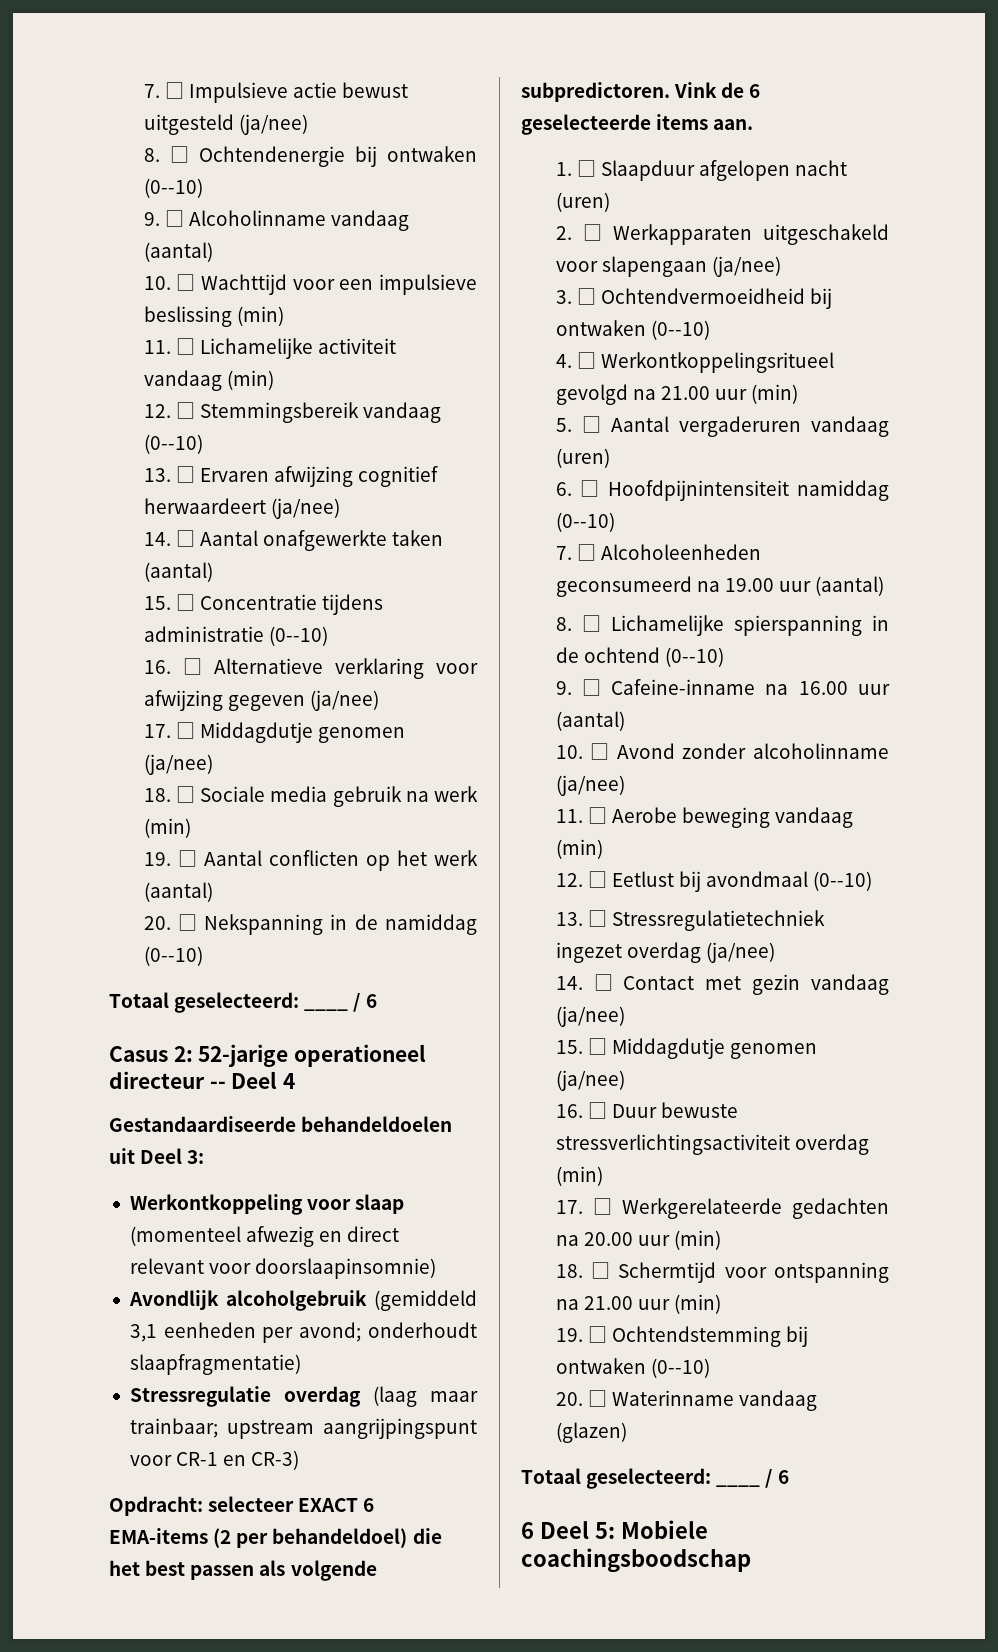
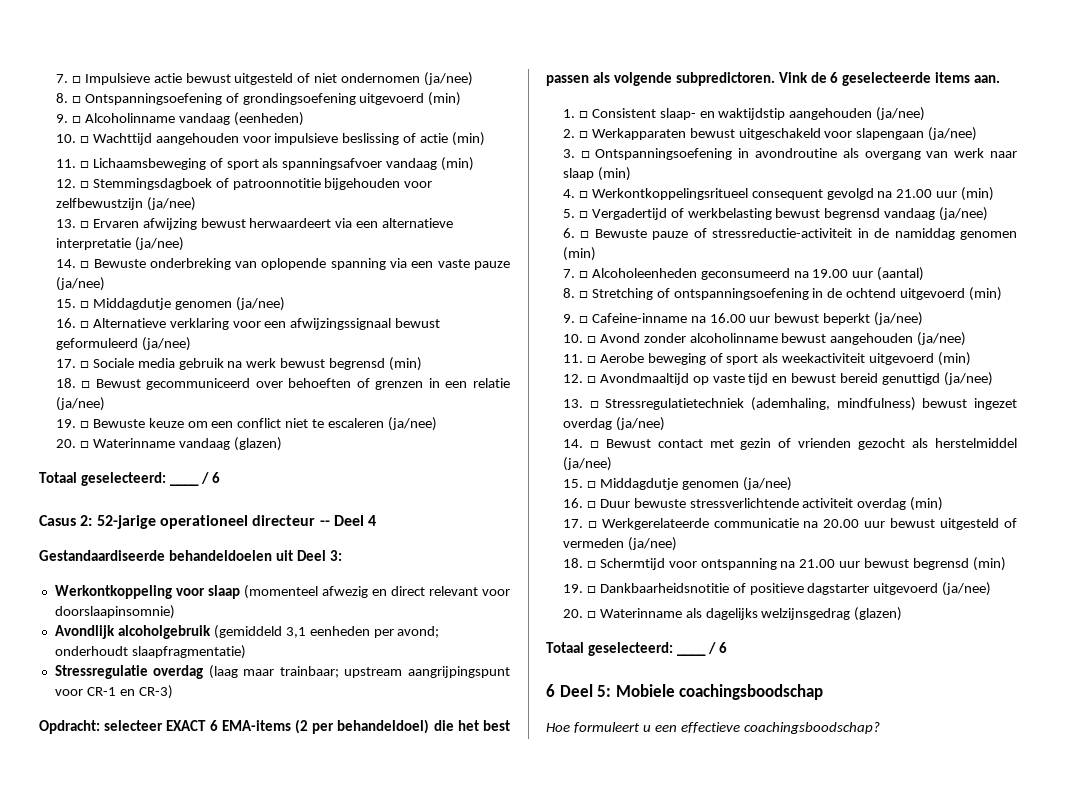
- 7. □ Impulsieve actie bewust uitgesteld (ja/nee)
+ 7. □ Impulsieve actie bewust uitgesteld of niet ondernomen (ja/nee)
- 8. □ Ochtendenergie bij ontwaken (0--10)
+ 8. □ Ontspanningsoefening of grondingsoefening uitgevoerd (min)
- 9. □ Alcoholinname vandaag (aantal)
+ 9. □ Alcoholinname vandaag (eenheden)
- 10. □ Wachttijd voor een impulsieve beslissing (min)
- 11. □ Lichamelijke activiteit vandaag (min)
- 12. □ Stemmingsbereik vandaag (0--10)
- 13. □ Ervaren afwijzing cognitief herwaardeert (ja/nee)
- 14. □ Aantal onafgewerkte taken (aantal)
- 15. □ Concentratie tijdens administratie (0--10)
+ 10. □ Wachttijd aangehouden voor impulsieve beslissing of actie (min)
+ 11. □ Lichaamsbeweging of sport als spanningsafvoer vandaag (min)
+ 12. □ Stemmingsdagboek of patroonnotitie bijgehouden voor zelfbewustzijn (ja/nee)
+ 13. □ Ervaren afwijzing bewust herwaardeert via een alternatieve interpretatie (ja/nee)
+ 14. □ Bewuste onderbreking van oplopende spanning via een vaste pauze (ja/nee)
+ 15. □ Middagdutje genomen (ja/nee)
- 16. □ Alternatieve verklaring voor afwijzing gegeven (ja/nee)
+ 16. □ Alternatieve verklaring voor een afwijzingssignaal bewust geformuleerd (ja/nee)
- 17. □ Middagdutje genomen (ja/nee)
- 18. □ Sociale media gebruik na werk (min)
- 19. □ Aantal conflicten op het werk (aantal)
- 20. □ Nekspanning in de namiddag (0--10)
+ 17. □ Sociale media gebruik na werk bewust begrensd (min)
+ 18. □ Bewust gecommuniceerd over behoeften of grenzen in een relatie (ja/nee)
+ 19. □ Bewuste keuze om een conflict niet te escaleren (ja/nee)
+ 20. □ Waterinname vandaag (glazen)
- 1. □ Slaapduur afgelopen nacht (uren)
+ 1. □ Consistent slaap- en waktijdstip aangehouden (ja/nee)
- 2. □ Werkapparaten uitgeschakeld voor slapengaan (ja/nee)
+ 2. □ Werkapparaten bewust uitgeschakeld voor slapengaan (ja/nee)
- 3. □ Ochtendvermoeidheid bij ontwaken (0--10)
+ 3. □ Ontspanningsoefening in avondroutine als overgang van werk naar slaap (min)
- 4. □ Werkontkoppelingsritueel gevolgd na 21.00 uur (min)
+ 4. □ Werkontkoppelingsritueel consequent gevolgd na 21.00 uur (min)
- 5. □ Aantal vergaderuren vandaag (uren)
- 6. □ Hoofdpijnintensiteit namiddag (0--10)
+ 5. □ Vergadertijd of werkbelasting bewust begrensd vandaag (ja/nee)
+ 6. □ Bewuste pauze of stressreductie-activiteit in de namiddag genomen (min)
- 8. □ Lichamelijke spierspanning in de ochtend (0--10)
+ 8. □ Stretching of ontspanningsoefening in de ochtend uitgevoerd (min)
- 9. □ Cafeine-inname na 16.00 uur (aantal)
+ 9. □ Cafeine-inname na 16.00 uur bewust beperkt (ja/nee)
- 10. □ Avond zonder alcoholinname (ja/nee)
+ 10. □ Avond zonder alcoholinname bewust aangehouden (ja/nee)
- 11. □ Aerobe beweging vandaag (min)
- 12. □ Eetlust bij avondmaal (0--10)
+ 11. □ Aerobe beweging of sport als weekactiviteit uitgevoerd (min)
+ 12. □ Avondmaaltijd op vaste tijd en bewust bereid genuttigd (ja/nee)
- 13. □ Stressregulatietechniek ingezet overdag (ja/nee)
+ 13. □ Stressregulatietechniek (ademhaling, mindfulness) bewust ingezet overdag (ja/nee)
- 14. □ Contact met gezin vandaag (ja/nee)
+ 14. □ Bewust contact met gezin of vrienden gezocht als herstelmiddel (ja/nee)
- 16. □ Duur bewuste stressverlichtingsactiviteit overdag (min)
+ 16. □ Duur bewuste stressverlichtende activiteit overdag (min)
- 17. □ Werkgerelateerde gedachten na 20.00 uur (min)
+ 17. □ Werkgerelateerde communicatie na 20.00 uur bewust uitgesteld of vermeden (ja/nee)
- 18. □ Schermtijd voor ontspanning na 21.00 uur (min)
- 19. □ Ochtendstemming bij ontwaken (0--10)
- 20. □ Waterinname vandaag (glazen)
+ 18. □ Schermtijd voor ontspanning na 21.00 uur bewust begrensd (min)
+ 19. □ Dankbaarheidsnotitie of positieve dagstarter uitgevoerd (ja/nee)
+ 20. □ Waterinname als dagelijks welzijnsgedrag (glazen)
+ Hoe formuleert u een effectieve coachingsboodschap?

